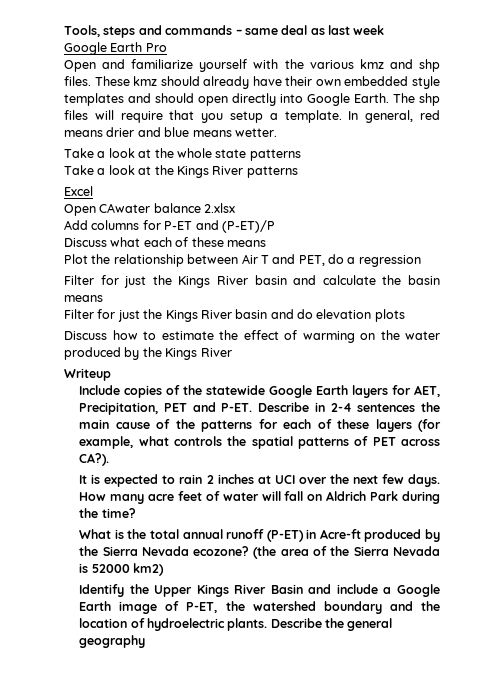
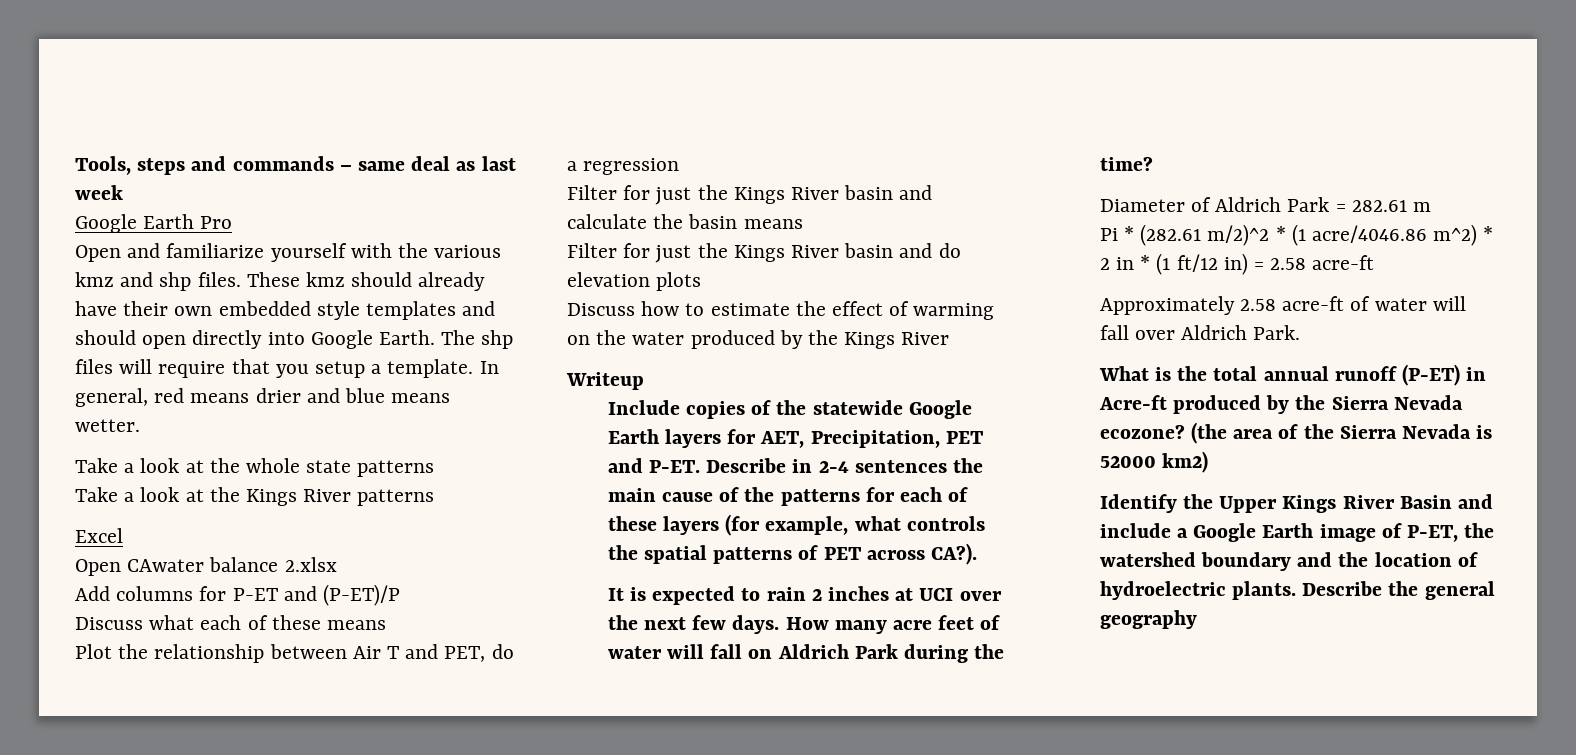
+ Diameter of Aldrich Park = 282.61 m
+ Pi * (282.61 m/2)^2 * (1 acre/4046.86 m^2) * 2 in * (1 ft/12 in) = 2.58 acre-ft
+ Approximately 2.58 acre-ft of water will fall over Aldrich Park.

